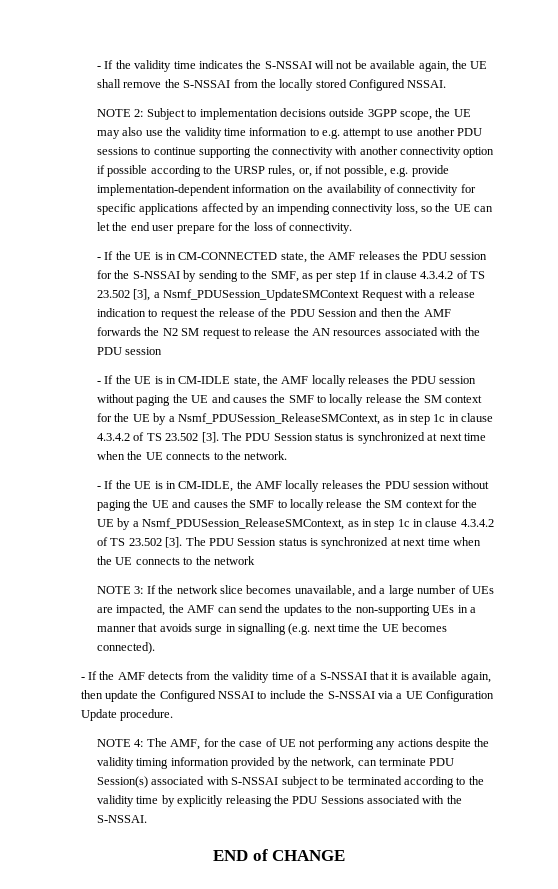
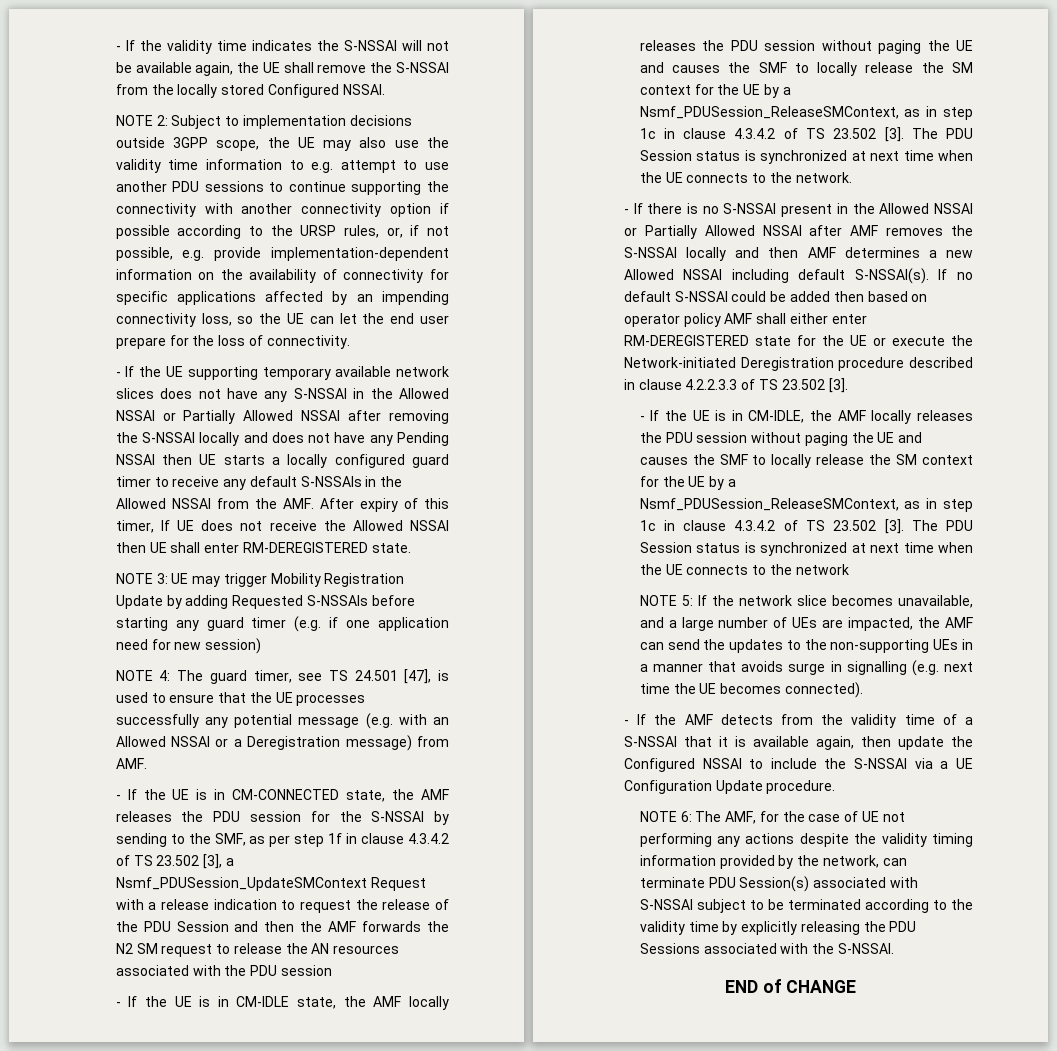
+ - If the UE supporting temporary available network slices does not have any S-NSSAI in the Allowed NSSAI or Partially Allowed NSSAI after removing the S-NSSAI locally and does not have any Pending NSSAI then UE starts a locally configured guard timer to receive any default S-NSSAIs in the Allowed NSSAI from the AMF. After expiry of this timer, If UE does not receive the Allowed NSSAI then UE shall enter RM-DEREGISTERED state.
+ NOTE 3: UE may trigger Mobility Registration Update by adding Requested S-NSSAIs before starting any guard timer (e.g. if one application need for new session)
+ NOTE 4: The guard timer, see TS 24.501 [47], is used to ensure that the UE processes successfully any potential message (e.g. with an Allowed NSSAI or a Deregistration message) from AMF.
+ - If there is no S-NSSAI present in the Allowed NSSAI or Partially Allowed NSSAI after AMF removes the S-NSSAI locally and then AMF determines a new Allowed NSSAI including default S-NSSAI(s). If no default S-NSSAI could be added then based on operator policy AMF shall either enter RM-DEREGISTERED state for the UE or execute the Network-initiated Deregistration procedure described in clause 4.2.2.3.3 of TS 23.502 [3].
- NOTE 3: If the network slice becomes unavailable, and a large number of UEs are impacted, the AMF can send the updates to the non-supporting UEs in a manner that avoids surge in signalling (e.g. next time the UE becomes connected).
+ NOTE 5: If the network slice becomes unavailable, and a large number of UEs are impacted, the AMF can send the updates to the non-supporting UEs in a manner that avoids surge in signalling (e.g. next time the UE becomes connected).
- NOTE 4: The AMF, for the case of UE not performing any actions despite the validity timing information provided by the network, can terminate PDU Session(s) associated with S-NSSAI subject to be terminated according to the validity time by explicitly releasing the PDU Sessions associated with the S-NSSAI.
+ NOTE 6: The AMF, for the case of UE not performing any actions despite the validity timing information provided by the network, can terminate PDU Session(s) associated with S-NSSAI subject to be terminated according to the validity time by explicitly releasing the PDU Sessions associated with the S-NSSAI.

